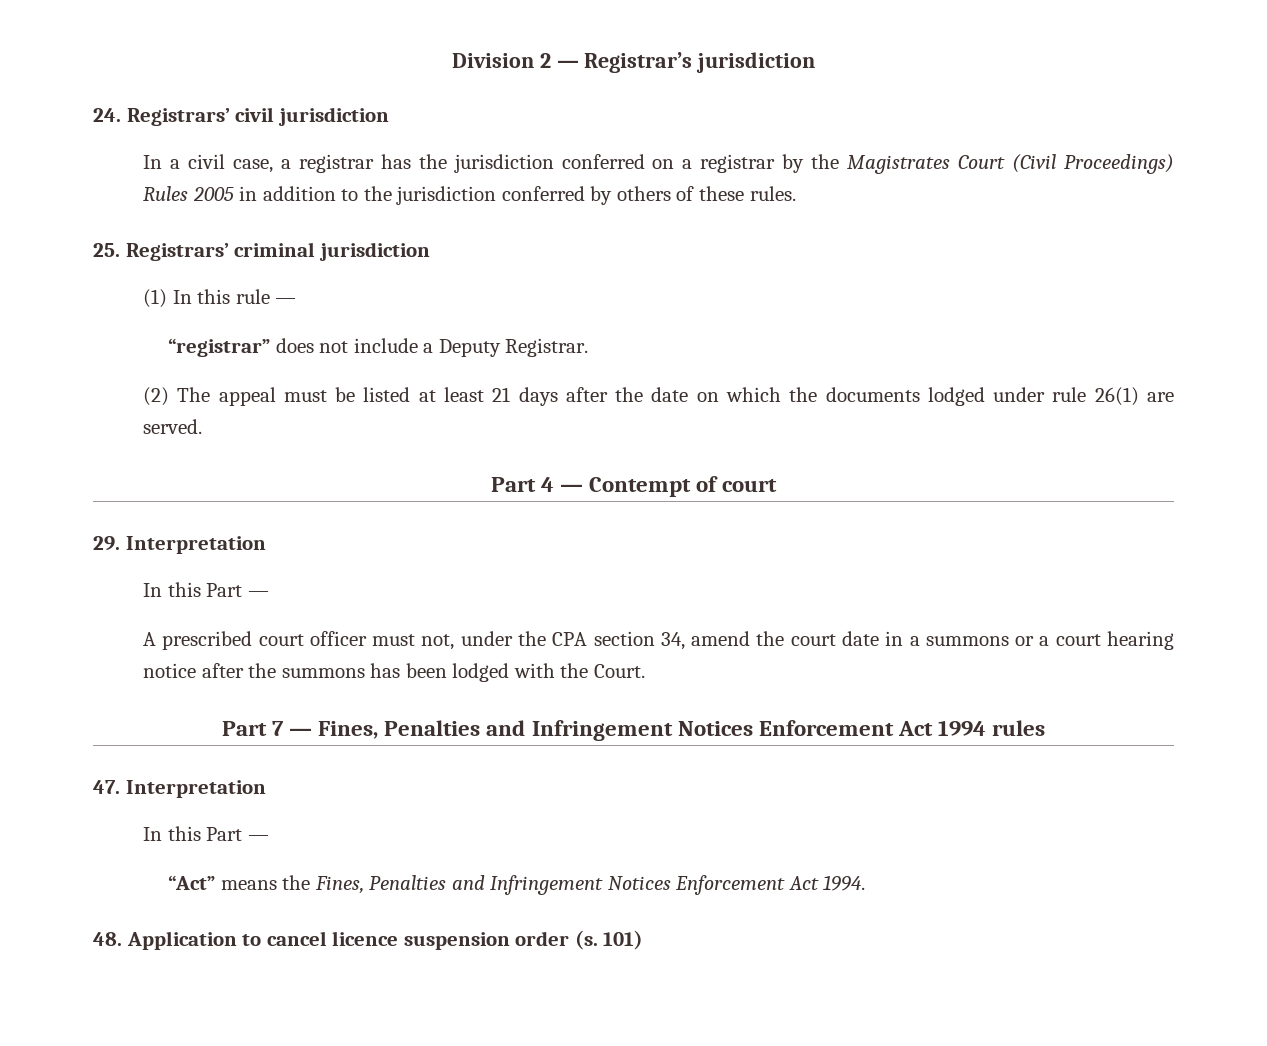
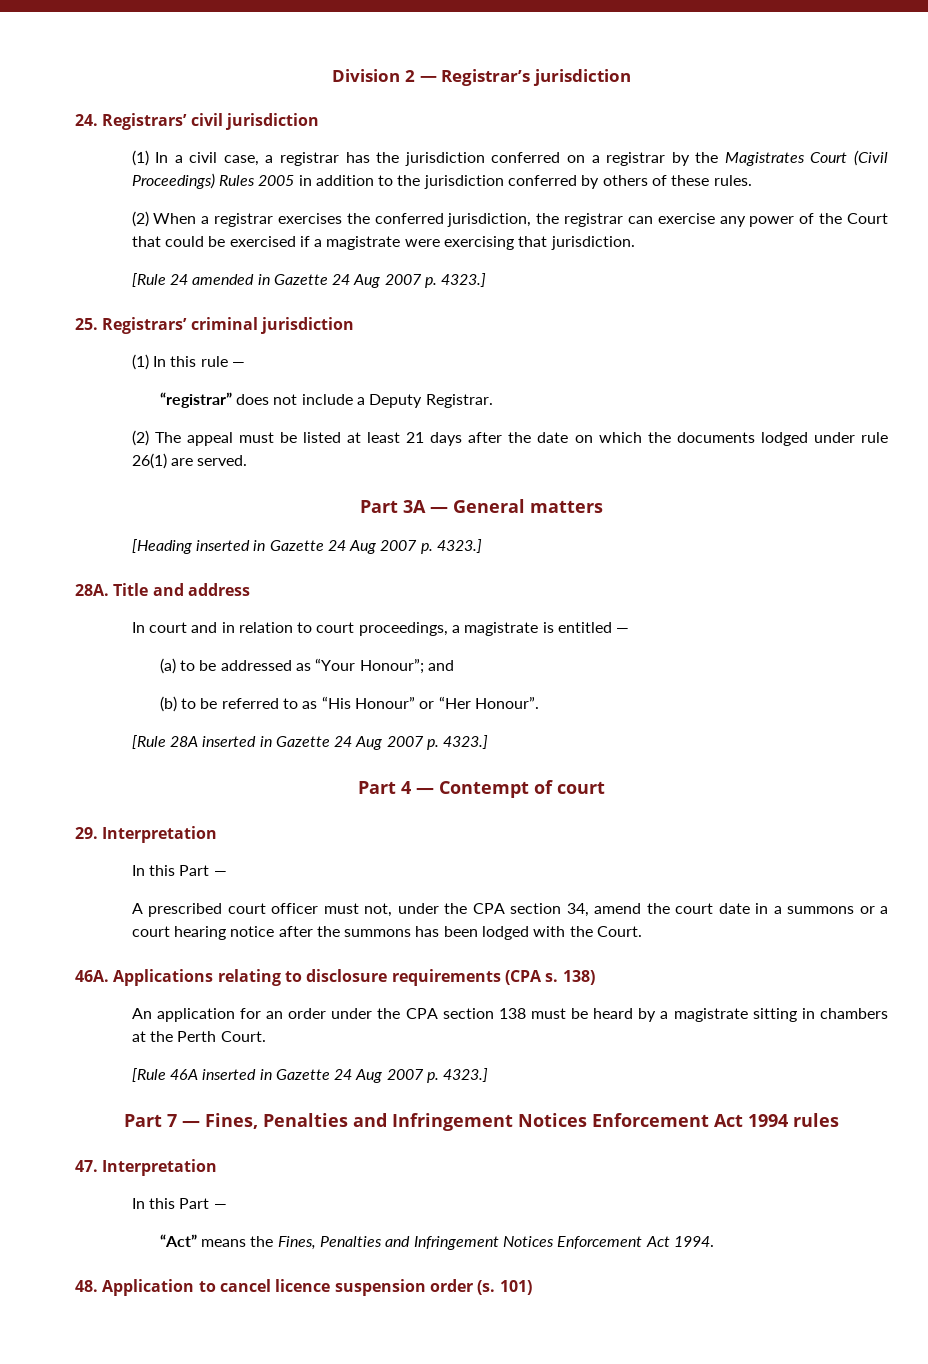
- In a civil case, a registrar has the jurisdiction conferred on a registrar by the Magistrates Court (Civil Proceedings) Rules 2005 in addition to the jurisdiction conferred by others of these rules.
+ (1) In a civil case, a registrar has the jurisdiction conferred on a registrar by the Magistrates Court (Civil Proceedings) Rules 2005 in addition to the jurisdiction conferred by others of these rules.
+ (2) When a registrar exercises the conferred jurisdiction, the registrar can exercise any power of the Court that could be exercised if a magistrate were exercising that jurisdiction.
+ [Rule 24 amended in Gazette 24 Aug 2007 p. 4323.]
+ Part 3A — General matters
+ [Heading inserted in Gazette 24 Aug 2007 p. 4323.]
+ 28A. Title and address
+ In court and in relation to court proceedings, a magistrate is entitled —
+ (a) to be addressed as “Your Honour”; and
+ (b) to be referred to as “His Honour” or “Her Honour”.
+ [Rule 28A inserted in Gazette 24 Aug 2007 p. 4323.]
+ 46A. Applications relating to disclosure requirements (CPA s. 138)
+ An application for an order under the CPA section 138 must be heard by a magistrate sitting in chambers at the Perth Court.
+ [Rule 46A inserted in Gazette 24 Aug 2007 p. 4323.]

